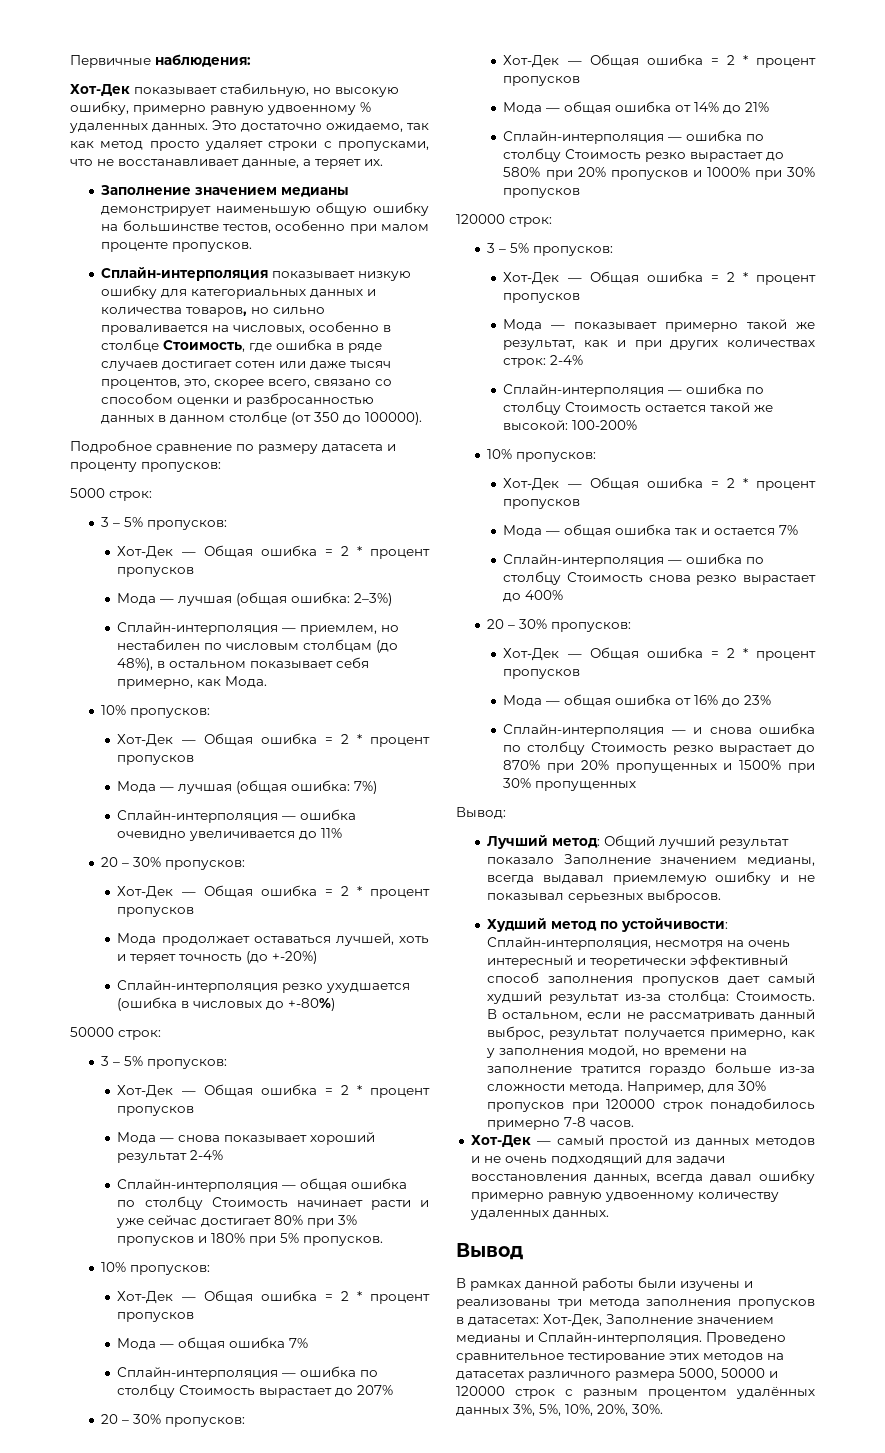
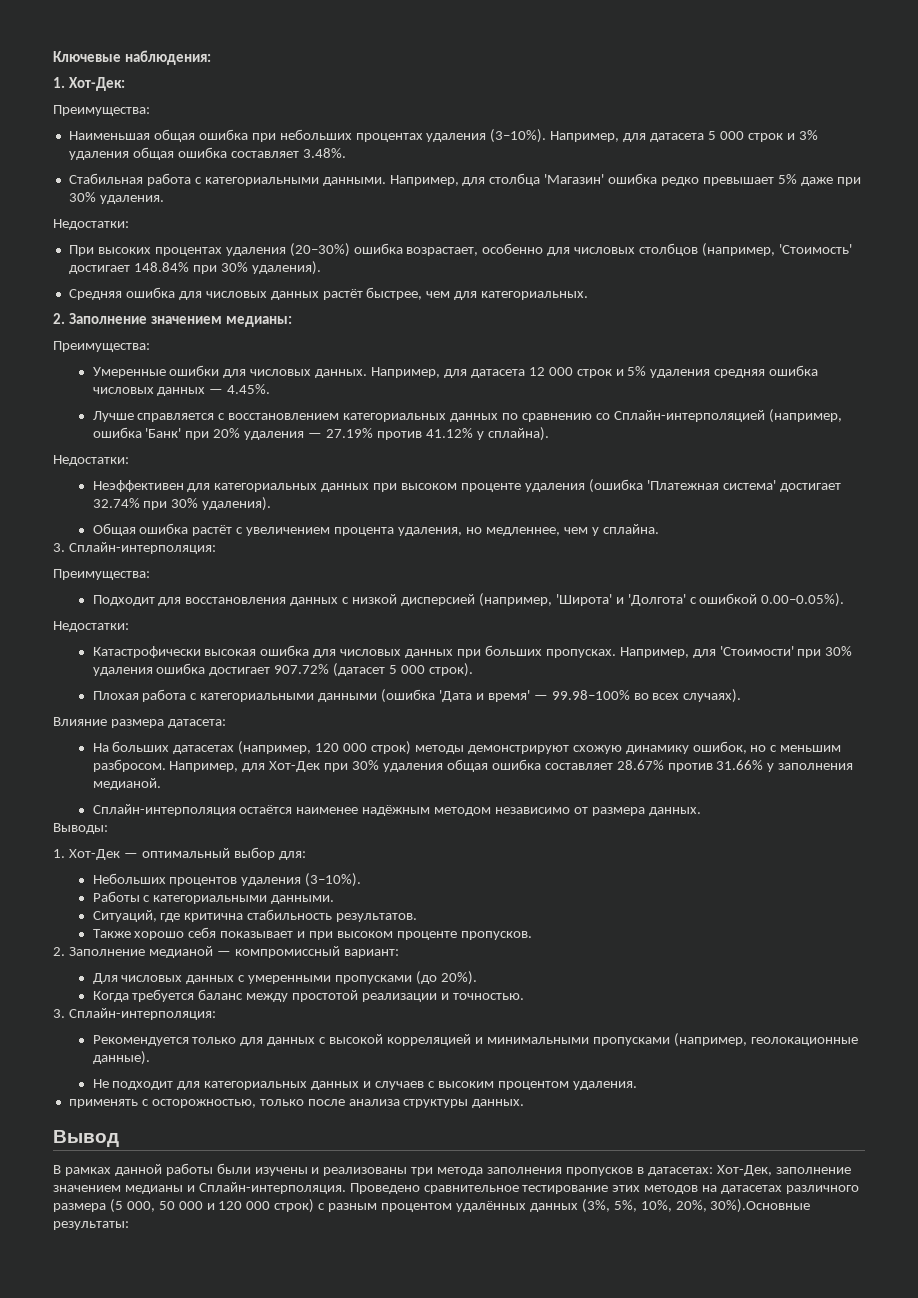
- Первичные наблюдения:
+ Ключевые наблюдения:
- Хот-Дек показывает стабильную, но высокую ошибку, примерно равную удвоенному % удаленных данных. Это достаточно ожидаемо, так как метод просто удаляет строки с пропусками, что не восстанавливает данные, а теряет их.
- Заполнение значением медианы демонстрирует наименьшую общую ошибку на большинстве тестов, особенно при малом проценте пропусков.
- Сплайн-интерполяция показывает низкую ошибку для категориальных данных и количества товаров, но сильно проваливается на числовых, особенно в столбце Стоимость, где ошибка в ряде случаев достигает сотен или даже тысяч процентов, это, скорее всего, связано со способом оценки и разбросанностью данных в данном столбце (от 350 до 100000).
- Подробное сравнение по размеру датасета и проценту пропусков:
- 5000 строк:
- 3 – 5% пропусков:
- Хот-Дек — Общая ошибка = 2 * процент пропусков
- Мода — лучшая (общая ошибка: 2–3%)
- Сплайн-интерполяция — приемлем, но нестабилен по числовым столбцам (до 48%), в остальном показывает себя примерно, как Мода.
- 10% пропусков:
- Хот-Дек — Общая ошибка = 2 * процент пропусков
- Мода — лучшая (общая ошибка: 7%)
- Сплайн-интерполяция — ошибка очевидно увеличивается до 11%
- 20 – 30% пропусков:
- Хот-Дек — Общая ошибка = 2 * процент пропусков
- Мода продолжает оставаться лучшей, хоть и теряет точность (до +-20%)
- Сплайн-интерполяция резко ухудшается (ошибка в числовых до +-80%)
- 50000 строк:
- 3 – 5% пропусков:
- Хот-Дек — Общая ошибка = 2 * процент пропусков
- Мода — снова показывает хороший результат 2-4%
- Сплайн-интерполяция — общая ошибка по столбцу Стоимость начинает расти и уже сейчас достигает 80% при 3% пропусков и 180% при 5% пропусков.
- 10% пропусков:
- Хот-Дек — Общая ошибка = 2 * процент пропусков
- Мода — общая ошибка 7%
- Сплайн-интерполяция — ошибка по столбцу Стоимость вырастает до 207%
- 20 – 30% пропусков:
- Хот-Дек — Общая ошибка = 2 * процент пропусков
- Мода — общая ошибка от 14% до 21%
- Сплайн-интерполяция — ошибка по столбцу Стоимость резко вырастает до 580% при 20% пропусков и 1000% при 30% пропусков
- 120000 строк:
- 3 – 5% пропусков:
- Хот-Дек — Общая ошибка = 2 * процент пропусков
- Мода — показывает примерно такой же результат, как и при других количествах строк: 2-4%
- Сплайн-интерполяция — ошибка по столбцу Стоимость остается такой же высокой: 100-200%
- 10% пропусков:
- Хот-Дек — Общая ошибка = 2 * процент пропусков
- Мода — общая ошибка так и остается 7%
- Сплайн-интерполяция — ошибка по столбцу Стоимость снова резко вырастает до 400%
- 20 – 30% пропусков:
- Хот-Дек — Общая ошибка = 2 * процент пропусков
- Мода — общая ошибка от 16% до 23%
- Сплайн-интерполяция — и снова ошибка по столбцу Стоимость резко вырастает до 870% при 20% пропущенных и 1500% при 30% пропущенных
- Вывод:
- Лучший метод: Общий лучший результат показало Заполнение значением медианы, всегда выдавал приемлемую ошибку и не показывал серьезных выбросов.
- Худший метод по устойчивости: Сплайн-интерполяция, несмотря на очень интересный и теоретически эффективный способ заполнения пропусков дает самый худший результат из-за столбца: Стоимость. В остальном, если не рассматривать данный выброс, результат получается примерно, как у заполнения модой, но времени на заполнение тратится гораздо больше из-за сложности метода. Например, для 30% пропусков при 120000 строк понадобилось примерно 7-8 часов.
- Хот-Дек — самый простой из данных методов и не очень подходящий для задачи восстановления данных, всегда давал ошибку примерно равную удвоенному количеству удаленных данных.
+ 1. Хот-Дек:
+ Преимущества:
+ Наименьшая общая ошибка при небольших процентах удаления (3–10%). Например, для датасета 5 000 строк и 3% удаления общая ошибка составляет 3.48%.
+ Стабильная работа с категориальными данными. Например, для столбца 'Магазин' ошибка редко превышает 5% даже при 30% удаления.
+ Недостатки:
+ При высоких процентах удаления (20–30%) ошибка возрастает, особенно для числовых столбцов (например, 'Стоимость' достигает 148.84% при 30% удаления).
+ Средняя ошибка для числовых данных растёт быстрее, чем для категориальных.
+ 2. Заполнение значением медианы:
+ Преимущества:
+ Умеренные ошибки для числовых данных. Например, для датасета 12 000 строк и 5% удаления средняя ошибка числовых данных — 4.45%.
+ Лучше справляется с восстановлением категориальных данных по сравнению со Сплайн-интерполяцией (например, ошибка 'Банк' при 20% удаления — 27.19% против 41.12% у сплайна).
+ Недостатки:
+ Неэффективен для категориальных данных при высоком проценте удаления (ошибка 'Платежная система' достигает 32.74% при 30% удаления).
+ Общая ошибка растёт с увеличением процента удаления, но медленнее, чем у сплайна.
+ 3. Сплайн-интерполяция:
+ Преимущества:
+ Подходит для восстановления данных с низкой дисперсией (например, 'Широта' и 'Долгота' с ошибкой 0.00–0.05%).
+ Недостатки:
+ Катастрофически высокая ошибка для числовых данных при больших пропусках. Например, для 'Стоимости' при 30% удаления ошибка достигает 907.72% (датасет 5 000 строк).
+ Плохая работа с категориальными данными (ошибка 'Дата и время' — 99.98–100% во всех случаях).
+ Влияние размера датасета:
+ На больших датасетах (например, 120 000 строк) методы демонстрируют схожую динамику ошибок, но с меньшим разбросом. Например, для Хот-Дек при 30% удаления общая ошибка составляет 28.67% против 31.66% у заполнения медианой.
+ Сплайн-интерполяция остаётся наименее надёжным методом независимо от размера данных.
+ Выводы:
+ 1. Хот-Дек — оптимальный выбор для:
+ Небольших процентов удаления (3–10%).
+ Работы с категориальными данными.
+ Ситуаций, где критична стабильность результатов.
+ Также хорошо себя показывает и при высоком проценте пропусков.
+ 2. Заполнение медианой — компромиссный вариант:
+ Для числовых данных с умеренными пропусками (до 20%).
+ Когда требуется баланс между простотой реализации и точностью.
+ 3. Сплайн-интерполяция:
+ Рекомендуется только для данных с высокой корреляцией и минимальными пропусками (например, геолокационные данные).
+ Не подходит для категориальных данных и случаев с высоким процентом удаления.
+ применять с осторожностью, только после анализа структуры данных.
- В рамках данной работы были изучены и реализованы три метода заполнения пропусков в датасетах: Хот-Дек, Заполнение значением медианы и Сплайн-интерполяция.
+ В рамках данной работы были изучены и реализованы три метода заполнения пропусков в датасетах: Хот-Дек, заполнение значением медианы и Сплайн-интерполяция.
- Проведено сравнительное тестирование этих методов на датасетах различного размера 5000, 50000 и 120000 строк с разным процентом удалённых данных 3%, 5%, 10%, 20%, 30%.
+ Проведено сравнительное тестирование этих методов на датасетах различного размера (5 000, 50 000 и 120 000 строк) с разным процентом удалённых данных (3%, 5%, 10%, 20%, 30%).Основные результаты:

